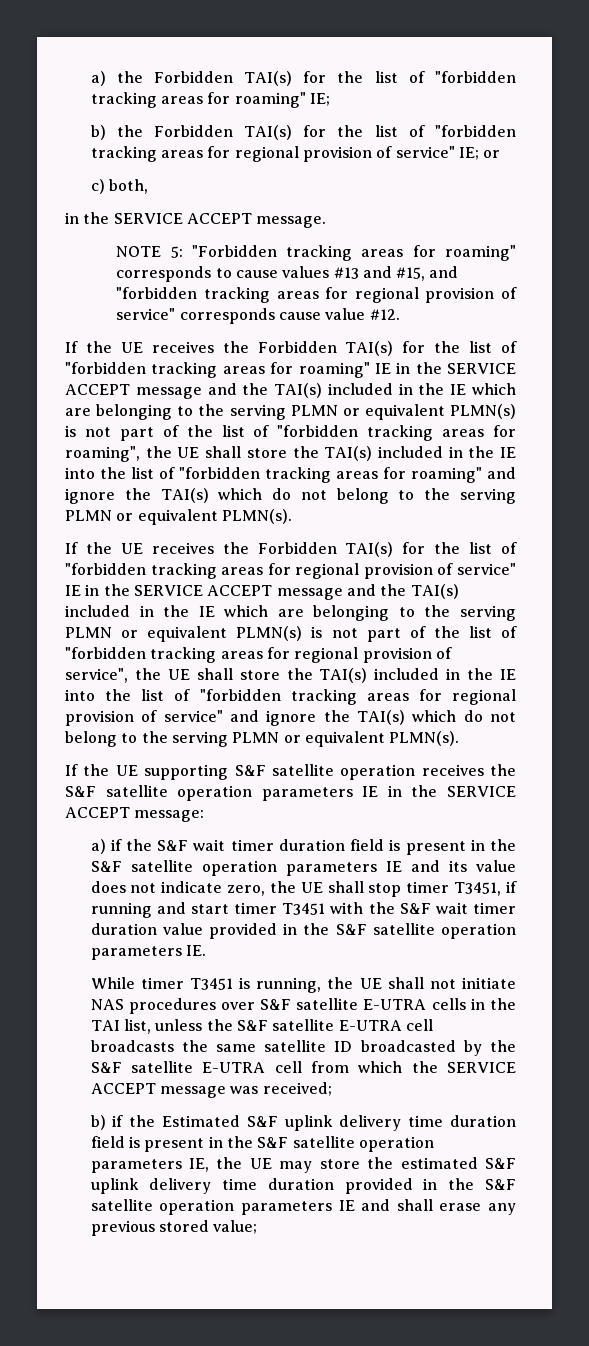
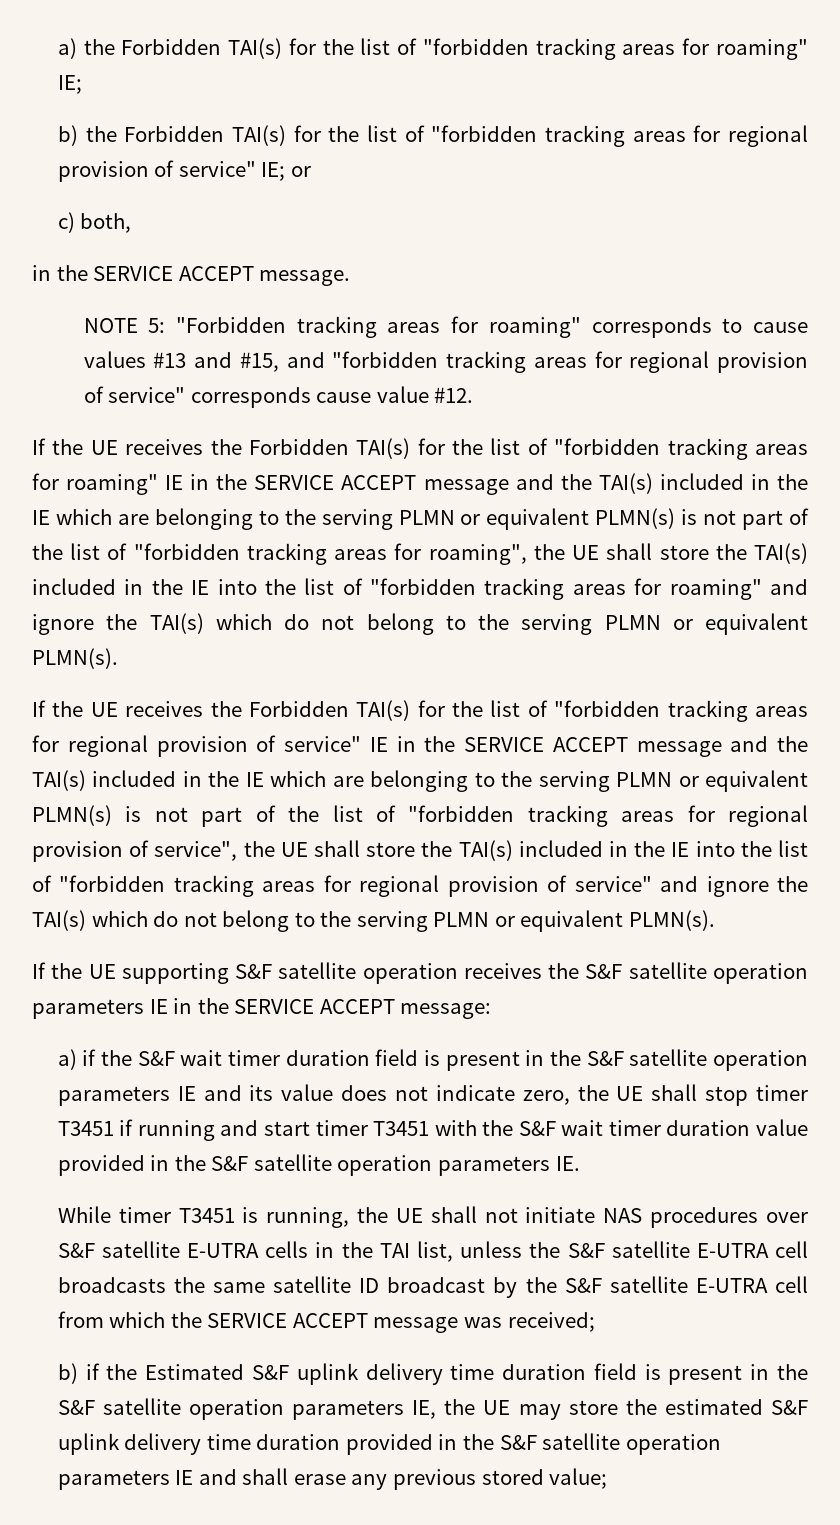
- a) if the S&F wait timer duration field is present in the S&F satellite operation parameters IE and its value does not indicate zero, the UE shall stop timer T3451, if running and start timer T3451 with the S&F wait timer duration value provided in the S&F satellite operation parameters IE.
+ a) if the S&F wait timer duration field is present in the S&F satellite operation parameters IE and its value does not indicate zero, the UE shall stop timer T3451 if running and start timer T3451 with the S&F wait timer duration value provided in the S&F satellite operation parameters IE.
- While timer T3451 is running, the UE shall not initiate NAS procedures over S&F satellite E-UTRA cells in the TAI list, unless the S&F satellite E-UTRA cell broadcasts the same satellite ID broadcasted by the S&F satellite E-UTRA cell from which the SERVICE ACCEPT message was received;
+ While timer T3451 is running, the UE shall not initiate NAS procedures over S&F satellite E-UTRA cells in the TAI list, unless the S&F satellite E-UTRA cell broadcasts the same satellite ID broadcast by the S&F satellite E-UTRA cell from which the SERVICE ACCEPT message was received;

